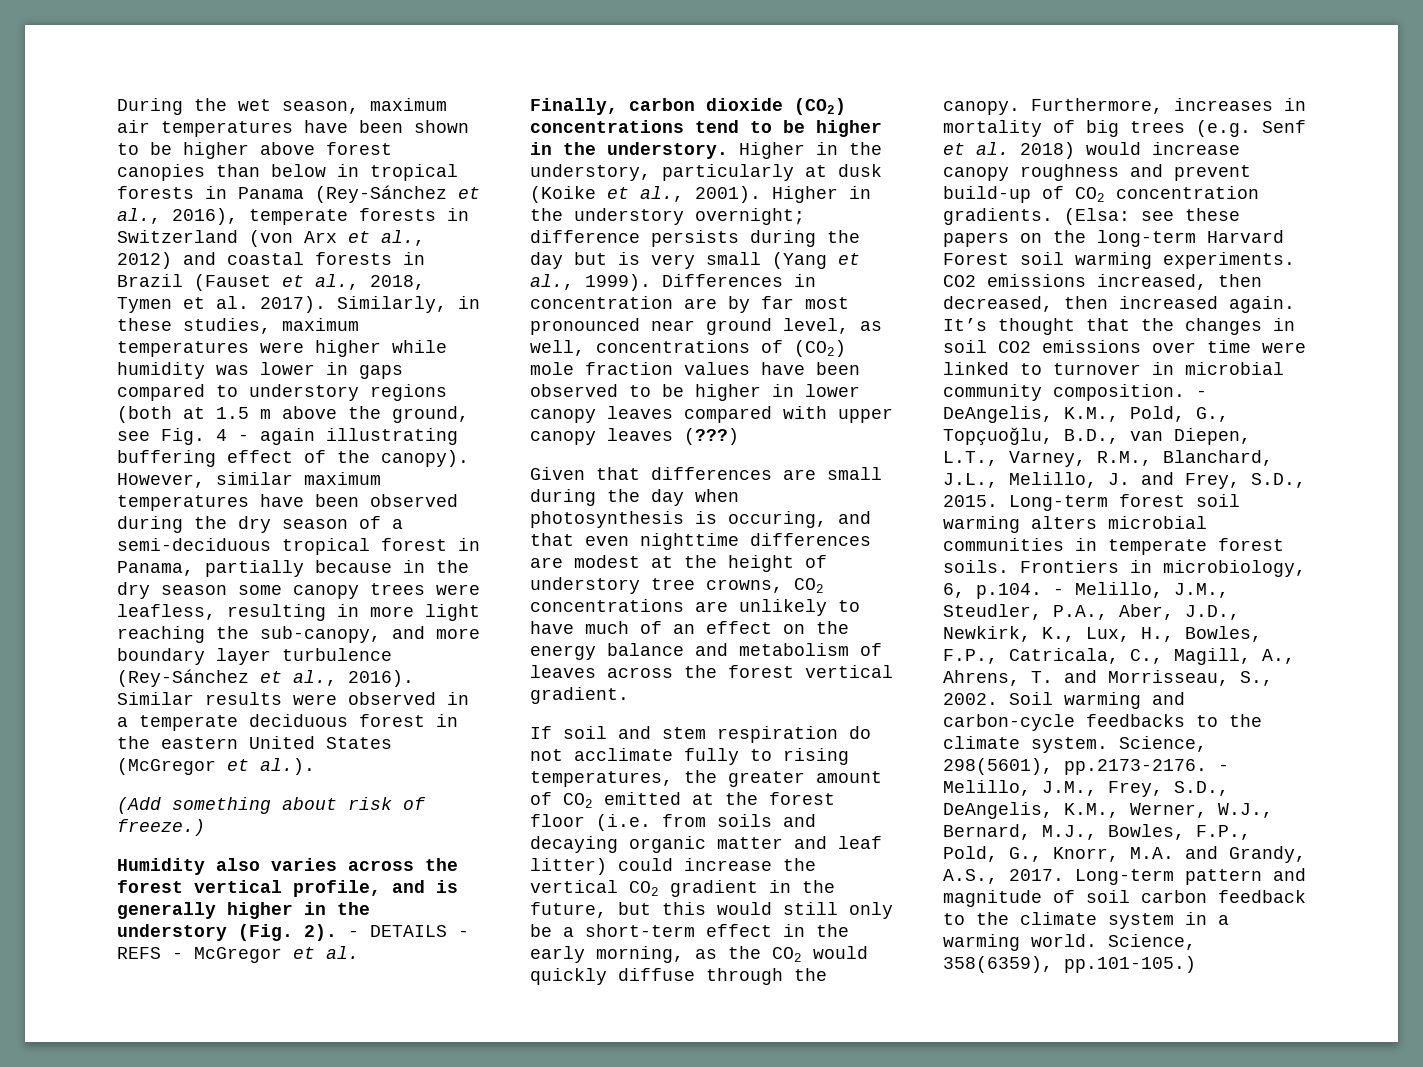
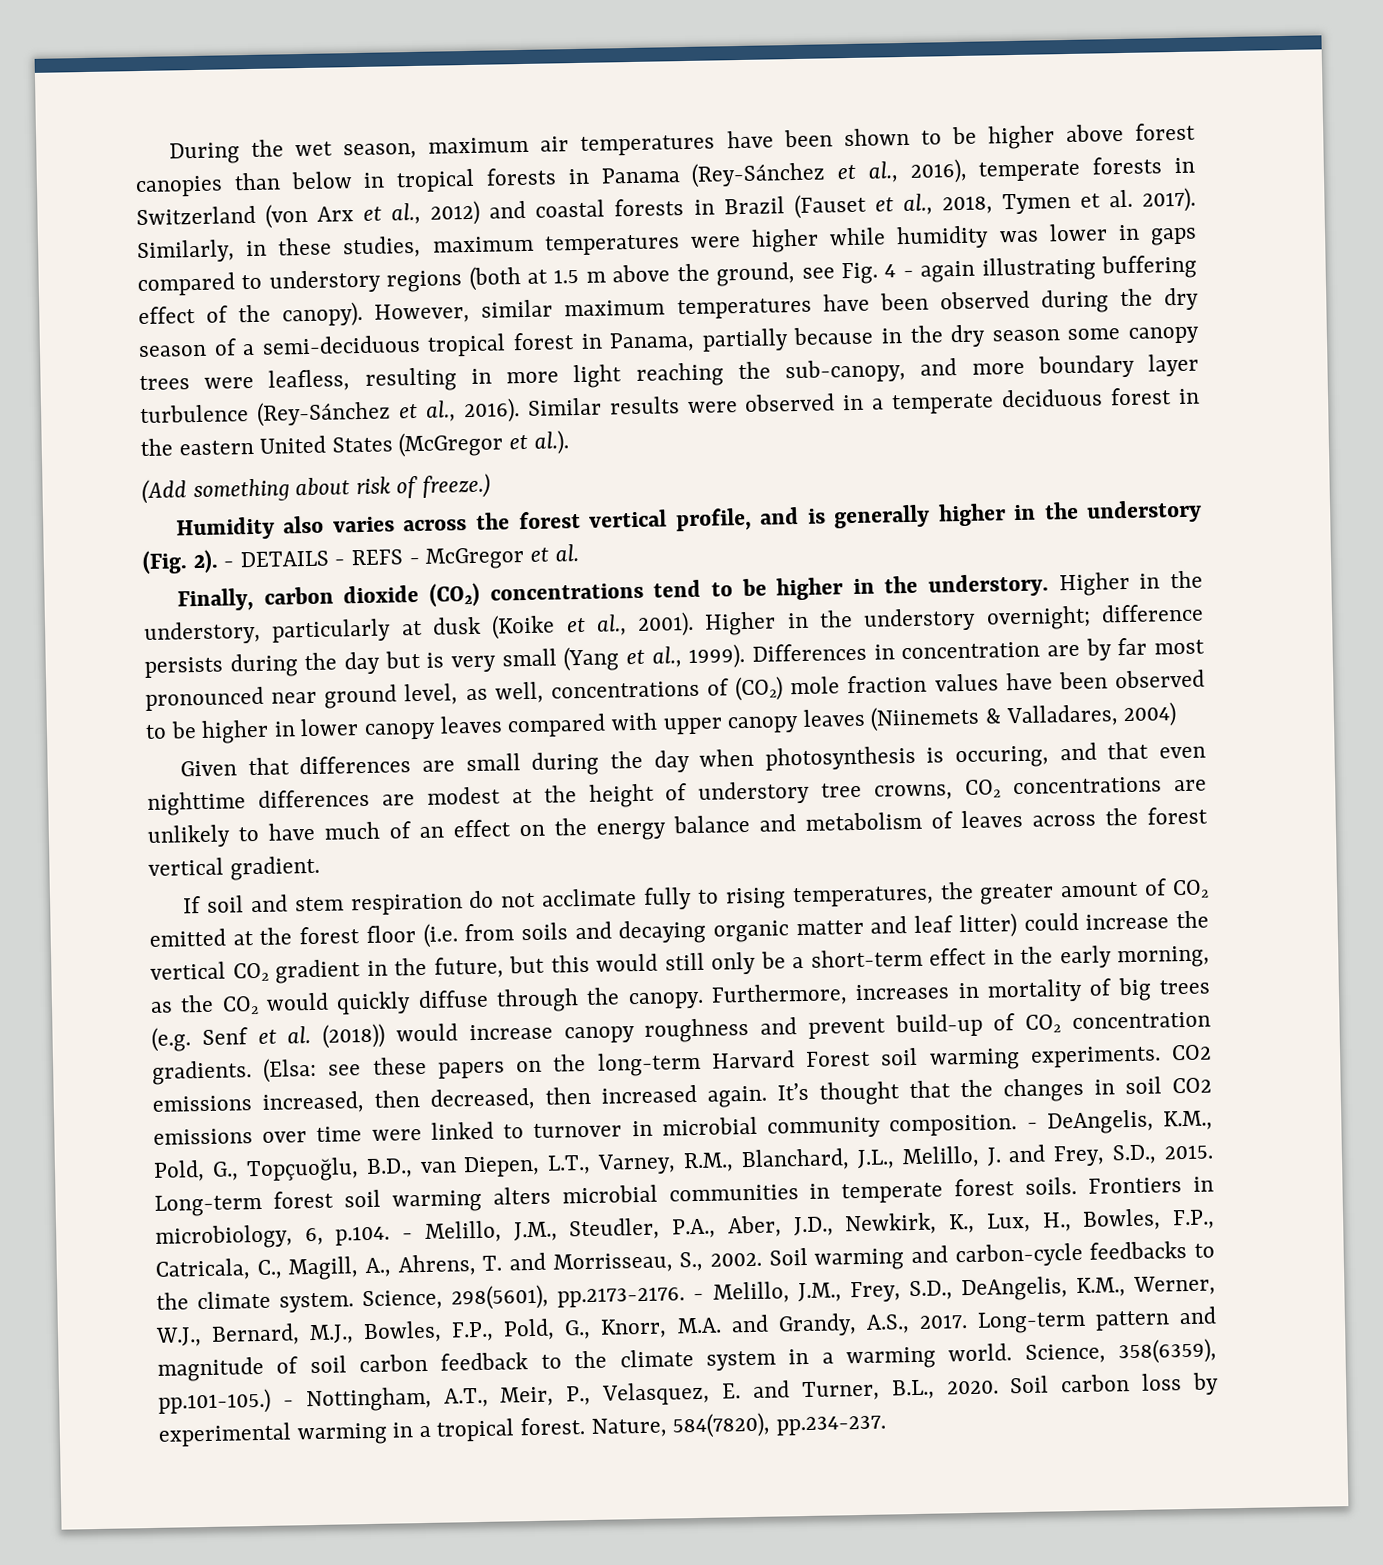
- Differences in concentration are by far most pronounced near ground level, as well, concentrations of (CO2) mole fraction values have been observed to be higher in lower canopy leaves compared with upper canopy leaves (???)
+ Differences in concentration are by far most pronounced near ground level, as well, concentrations of (CO2) mole fraction values have been observed to be higher in lower canopy leaves compared with upper canopy leaves (Niinemets & Valladares, 2004)
- Furthermore, increases in mortality of big trees (e.g. Senf et al. 2018) would increase canopy roughness and prevent build-up of CO2 concentration gradients.
+ Furthermore, increases in mortality of big trees (e.g. Senf et al. (2018)) would increase canopy roughness and prevent build-up of CO2 concentration gradients.
- Science, 358(6359), pp.101-105.)
+ Science, 358(6359), pp.101-105.) - Nottingham, A.T., Meir, P., Velasquez, E. and Turner, B.L., 2020. Soil carbon loss by experimental warming in a tropical forest. Nature, 584(7820), pp.234-237.

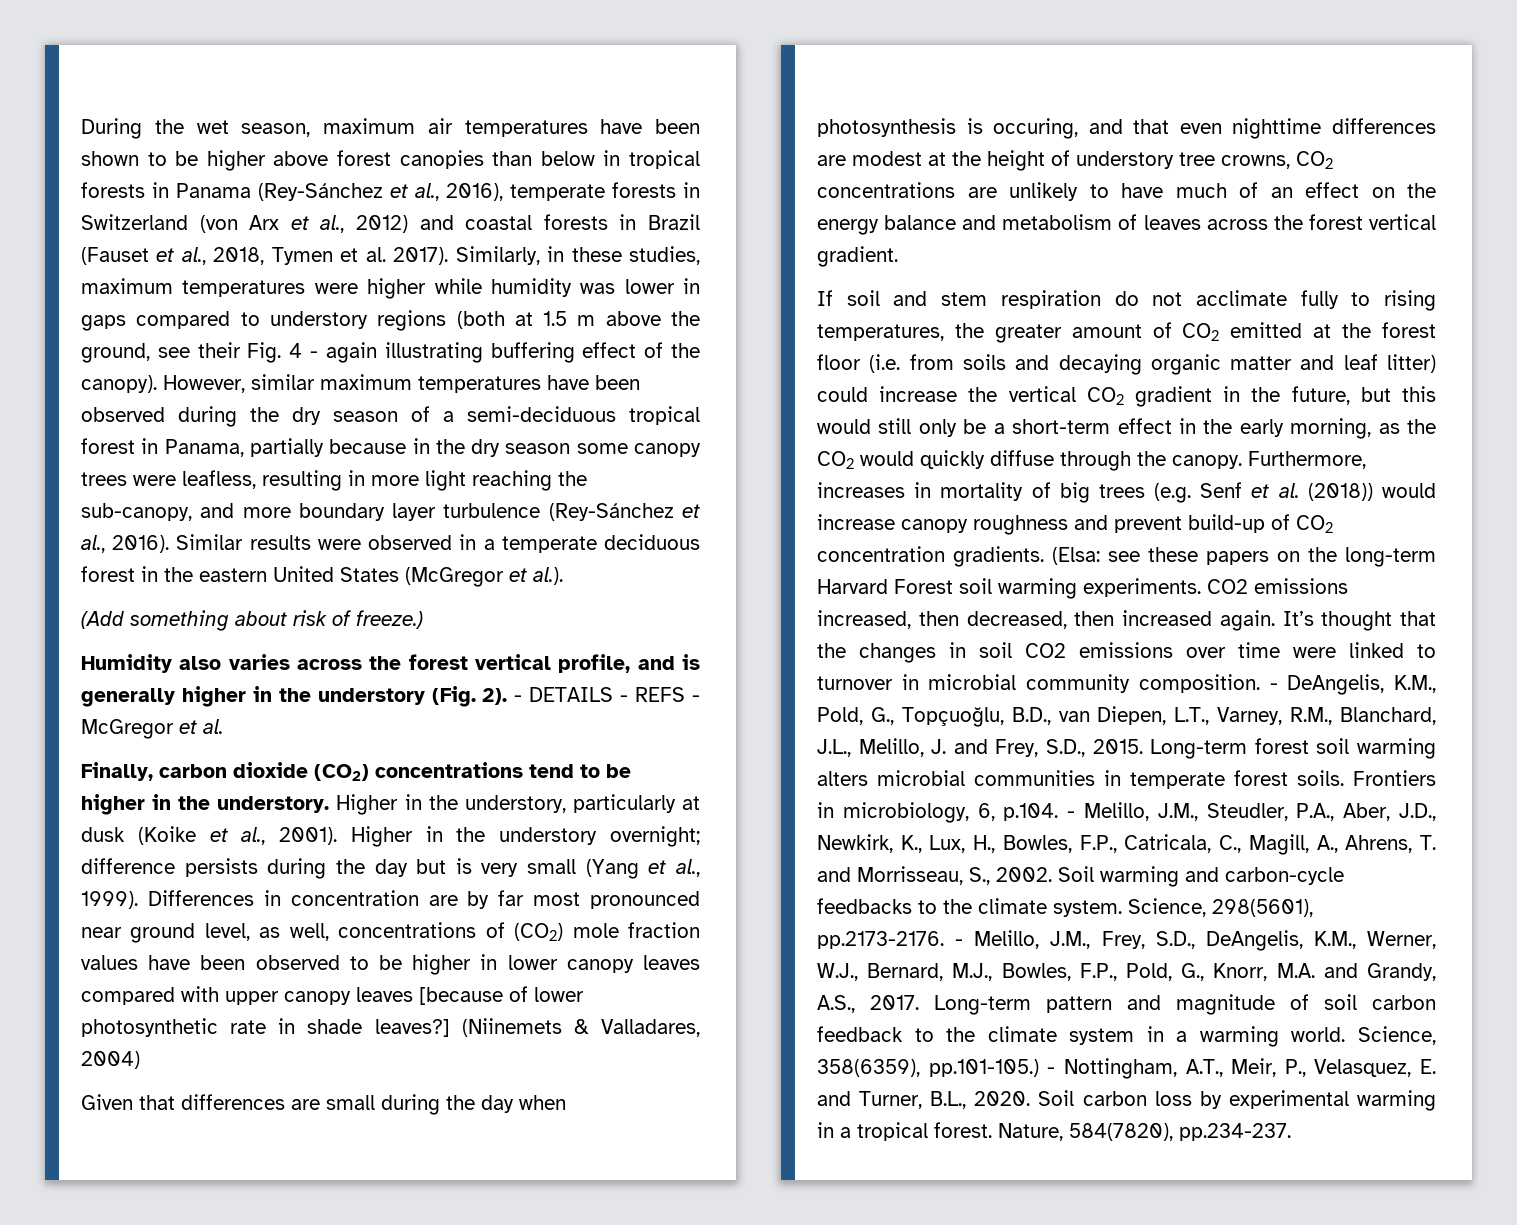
- Similarly, in these studies, maximum temperatures were higher while humidity was lower in gaps compared to understory regions (both at 1.5 m above the ground, see Fig. 4 - again illustrating buffering effect of the canopy).
+ Similarly, in these studies, maximum temperatures were higher while humidity was lower in gaps compared to understory regions (both at 1.5 m above the ground, see their Fig. 4 - again illustrating buffering effect of the canopy).
- Differences in concentration are by far most pronounced near ground level, as well, concentrations of (CO2) mole fraction values have been observed to be higher in lower canopy leaves compared with upper canopy leaves (Niinemets & Valladares, 2004)
+ Differences in concentration are by far most pronounced near ground level, as well, concentrations of (CO2) mole fraction values have been observed to be higher in lower canopy leaves compared with upper canopy leaves [because of lower photosynthetic rate in shade leaves?] (Niinemets & Valladares, 2004)

